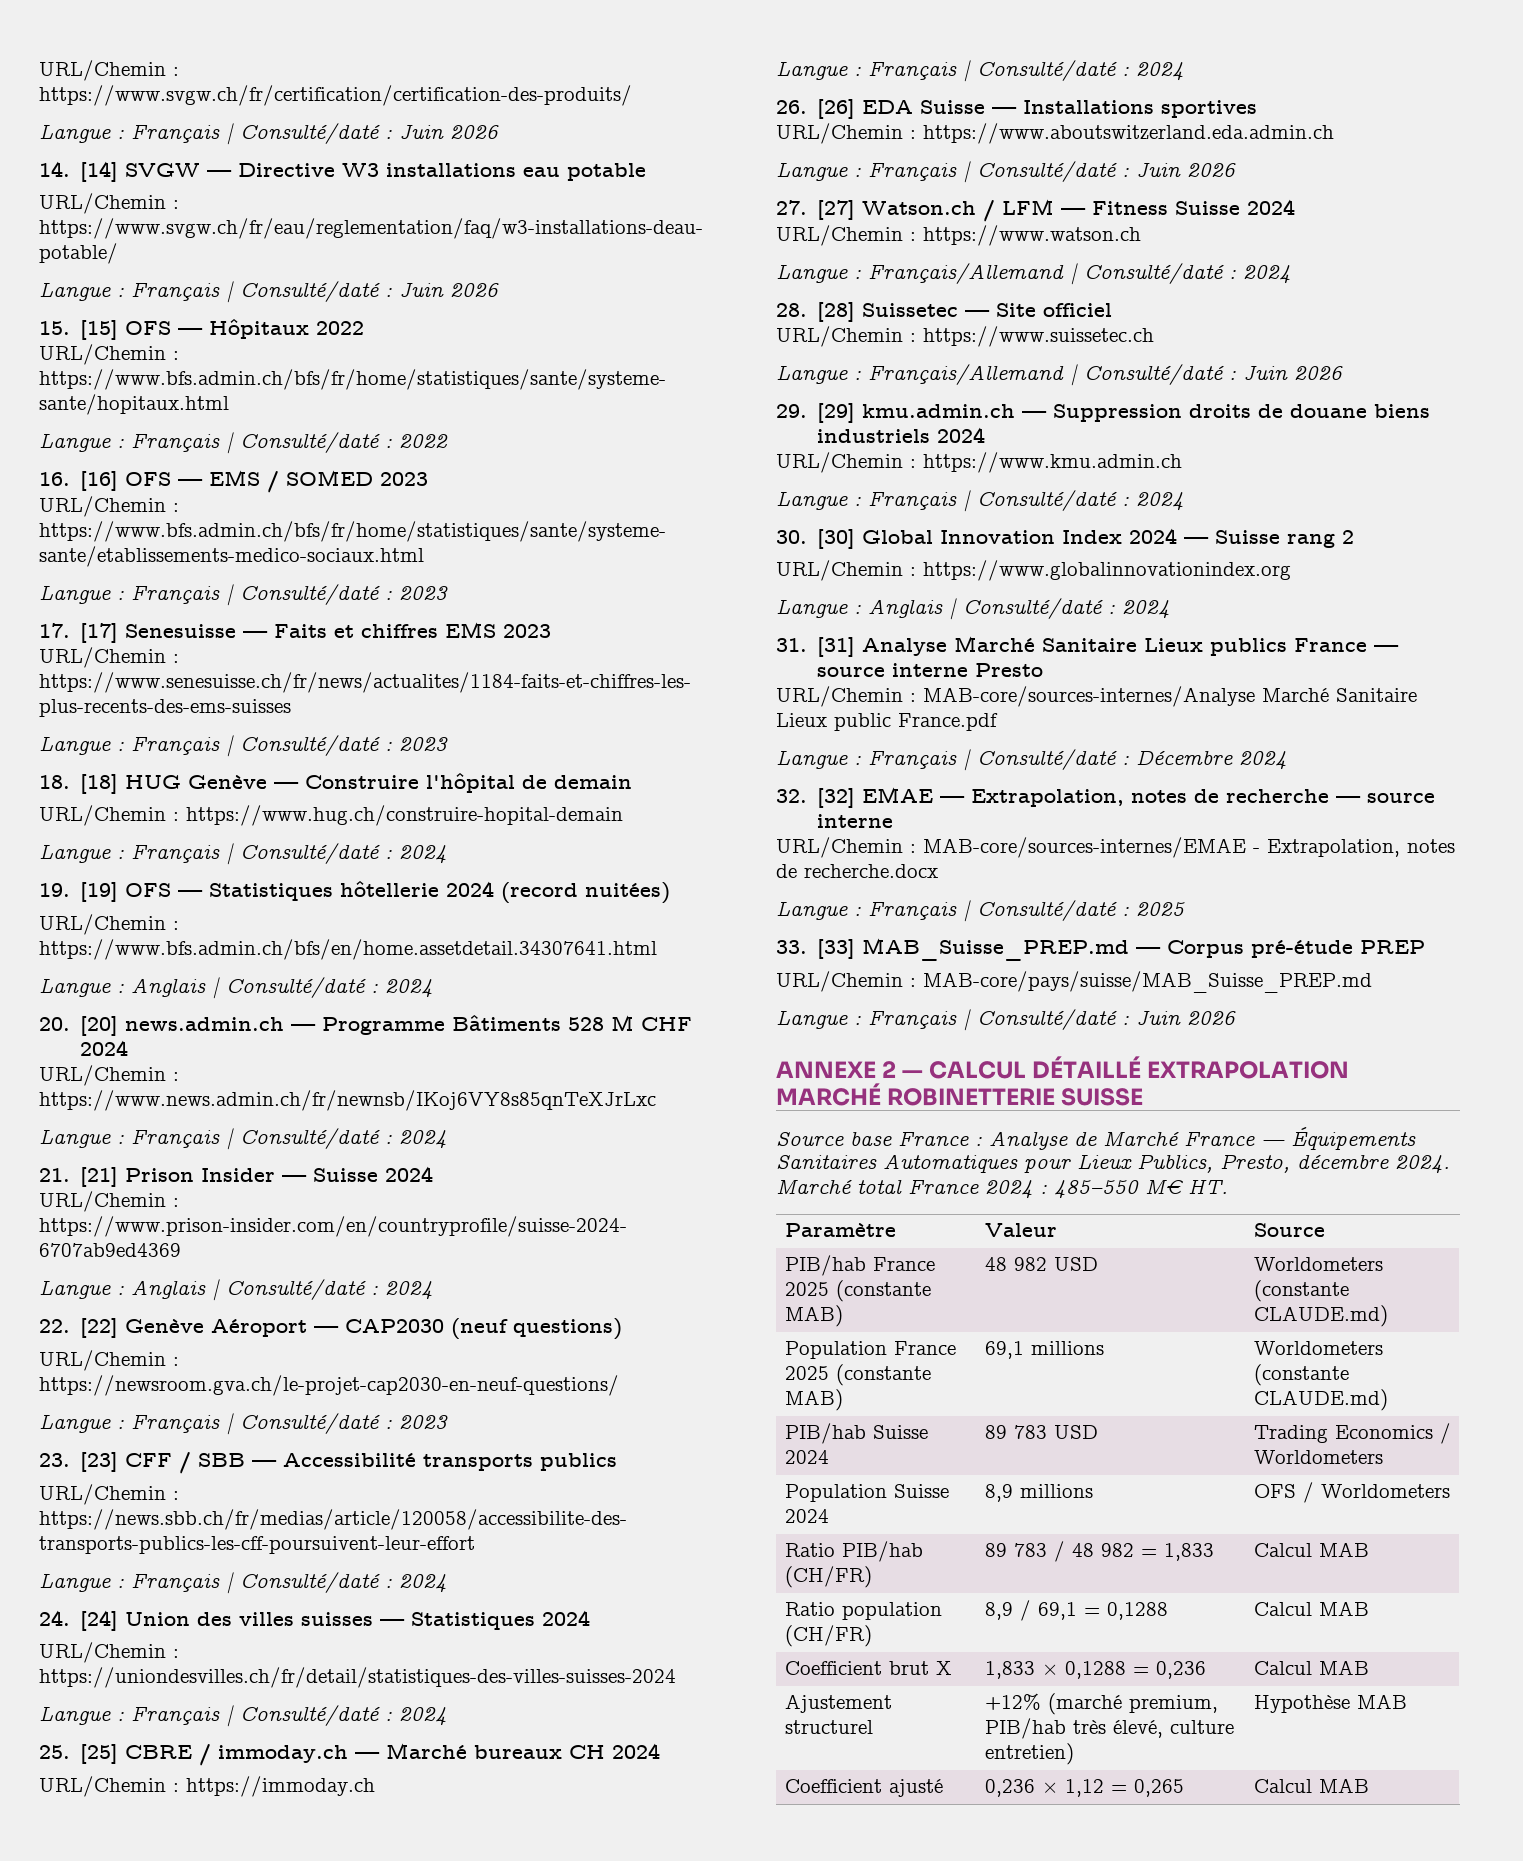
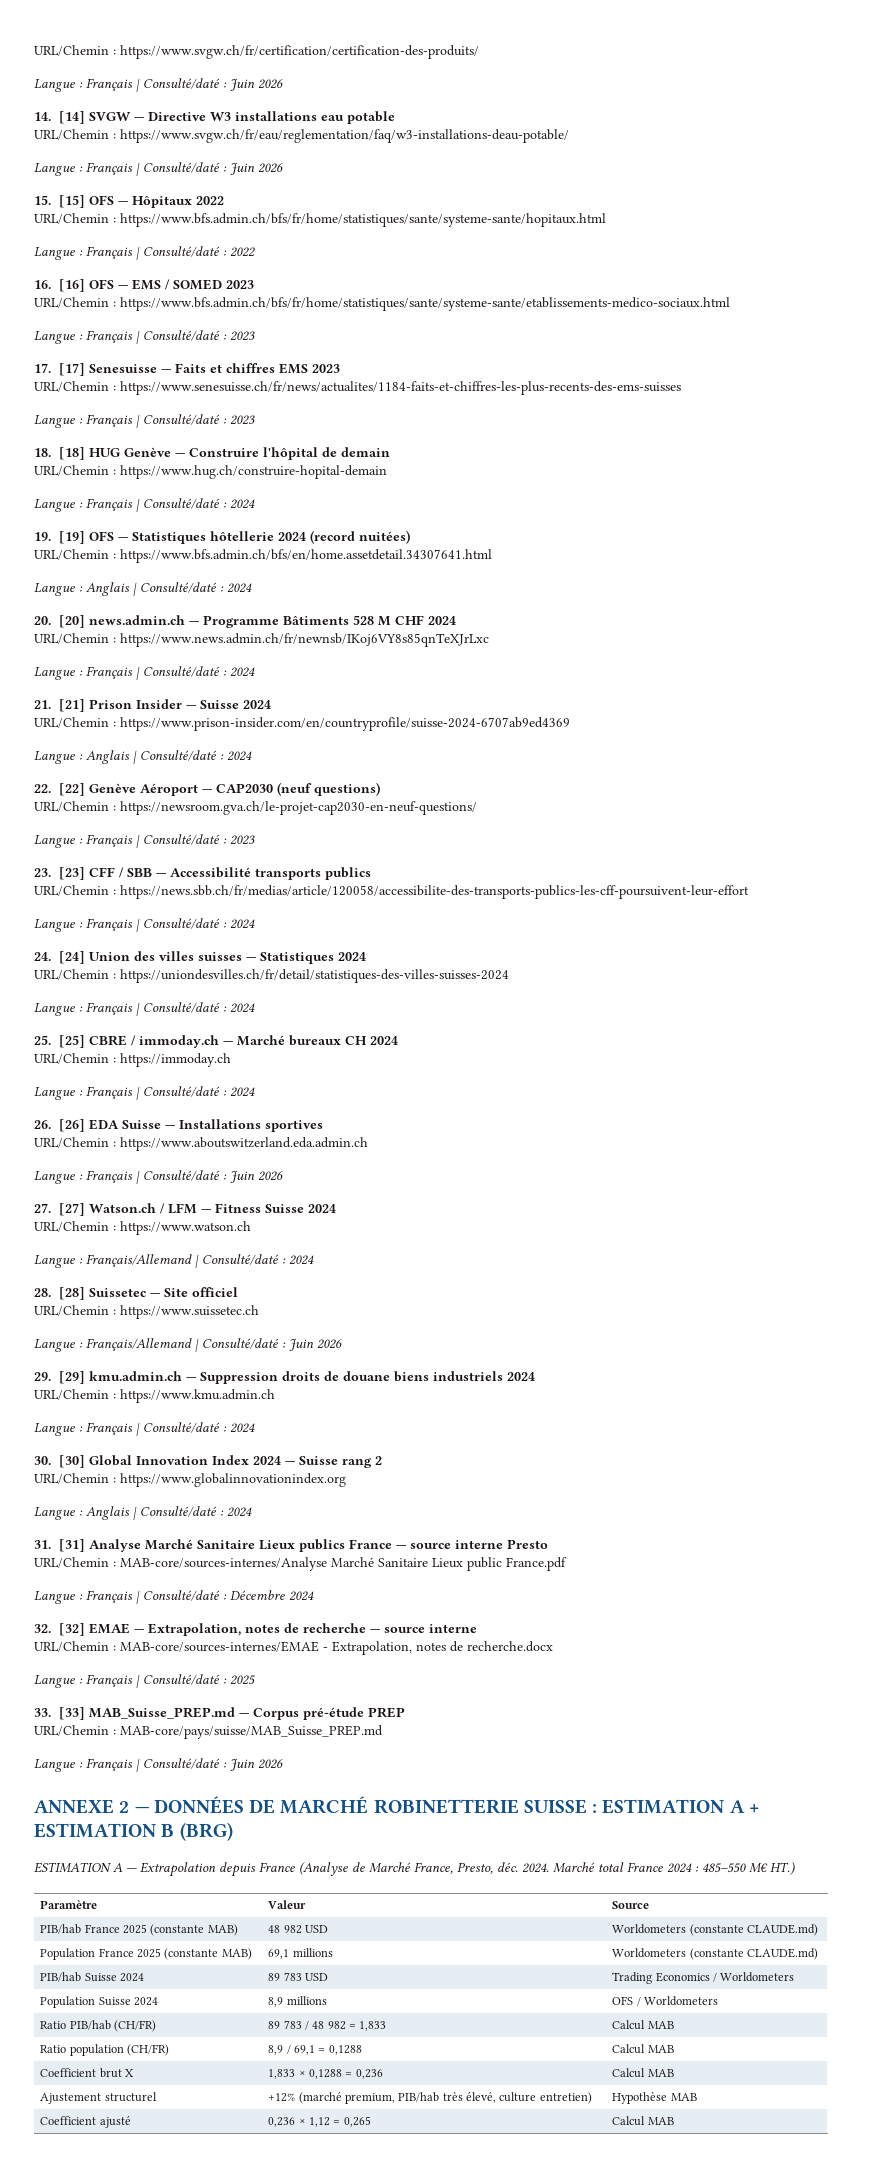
- ANNEXE 2 — CALCUL DÉTAILLÉ EXTRAPOLATION MARCHÉ ROBINETTERIE SUISSE
- Source base France : Analyse de Marché France — Équipements Sanitaires Automatiques pour Lieux Publics, Presto, décembre 2024.
+ ANNEXE 2 — DONNÉES DE MARCHÉ ROBINETTERIE SUISSE : ESTIMATION A + ESTIMATION B (BRG)
+ ESTIMATION A — Extrapolation depuis France (Analyse de Marché France, Presto, déc. 2024.
- Marché total France 2024 : 485–550 M€ HT.
+ Marché total France 2024 : 485–550 M€ HT.)

